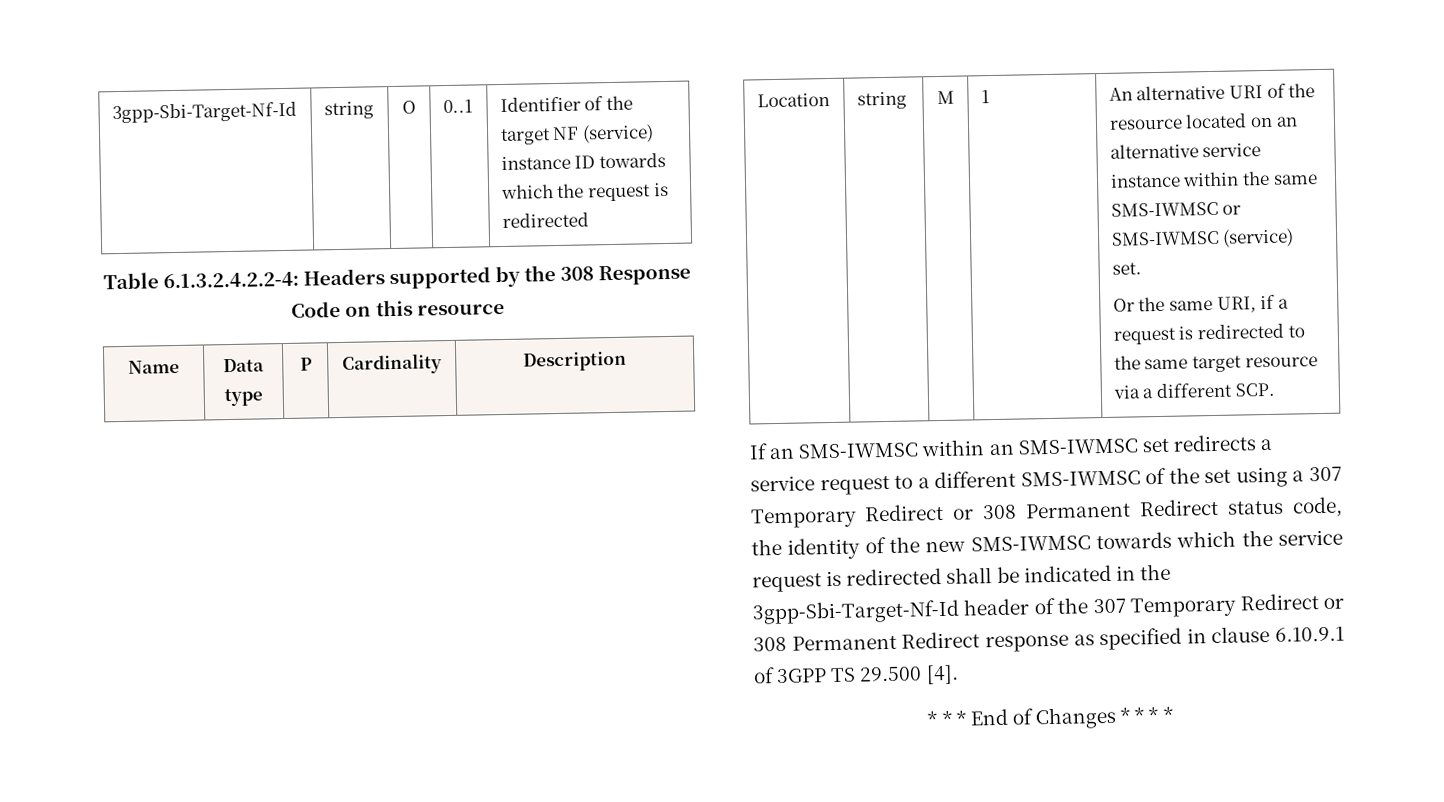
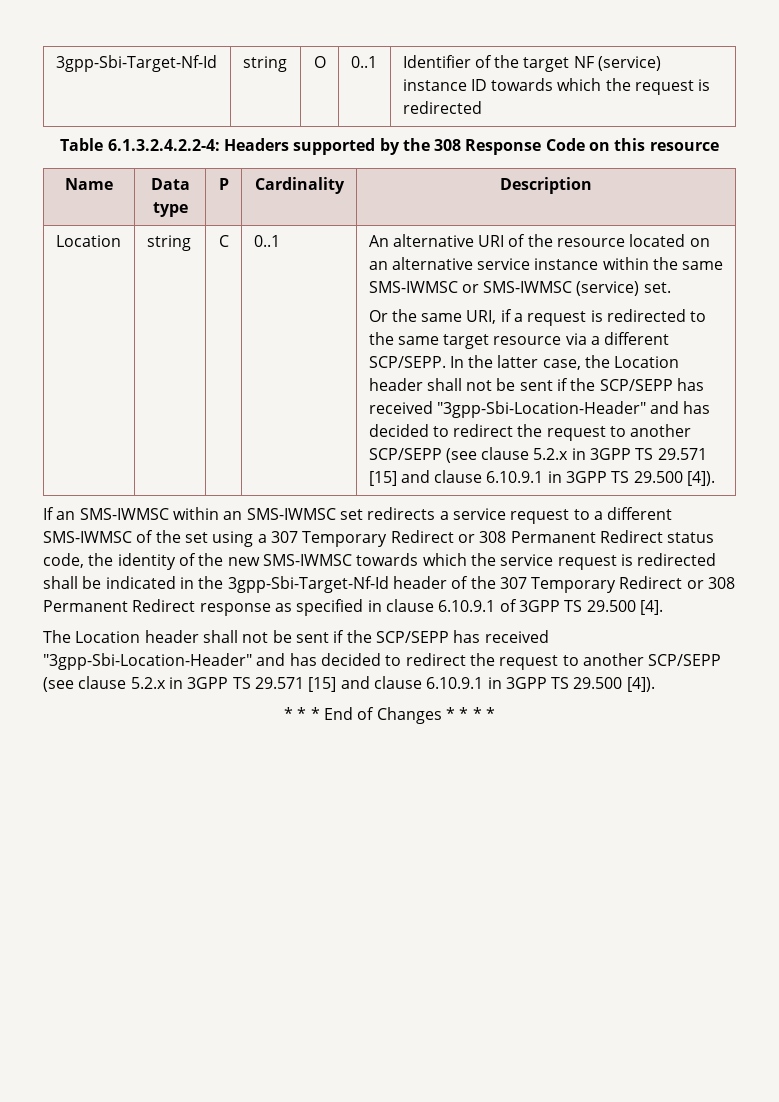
- M | 1
+ C | 0..1
- Or the same URI, if a request is redirected to the same target resource via a different SCP.
+ Or the same URI, if a request is redirected to the same target resource via a different SCP/SEPP. In the latter case, the Location header shall not be sent if the SCP/SEPP has received "3gpp-Sbi-Location-Header" and has decided to redirect the request to another SCP/SEPP (see clause 5.2.x in 3GPP TS 29.571 [15] and clause 6.10.9.1 in 3GPP TS 29.500 [4]).
+ The Location header shall not be sent if the SCP/SEPP has received "3gpp-Sbi-Location-Header" and has decided to redirect the request to another SCP/SEPP (see clause 5.2.x in 3GPP TS 29.571 [15] and clause 6.10.9.1 in 3GPP TS 29.500 [4]).

